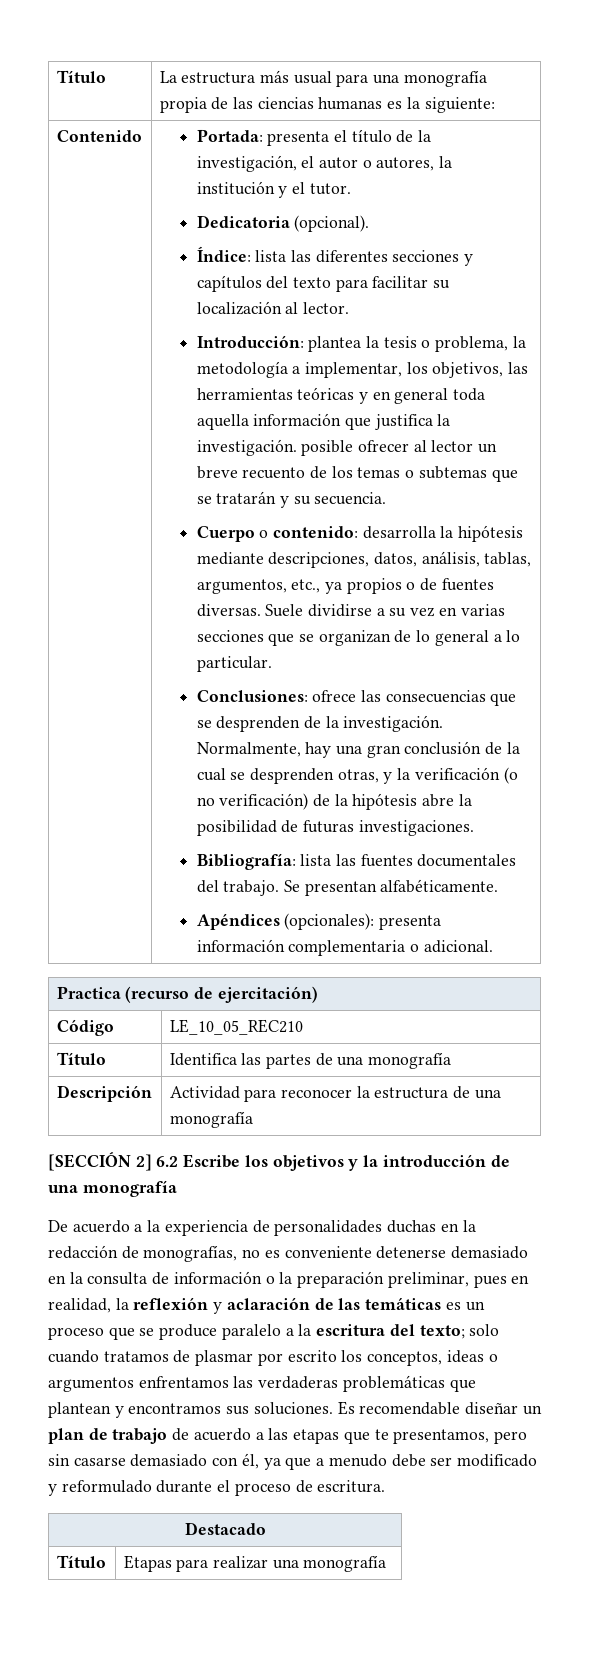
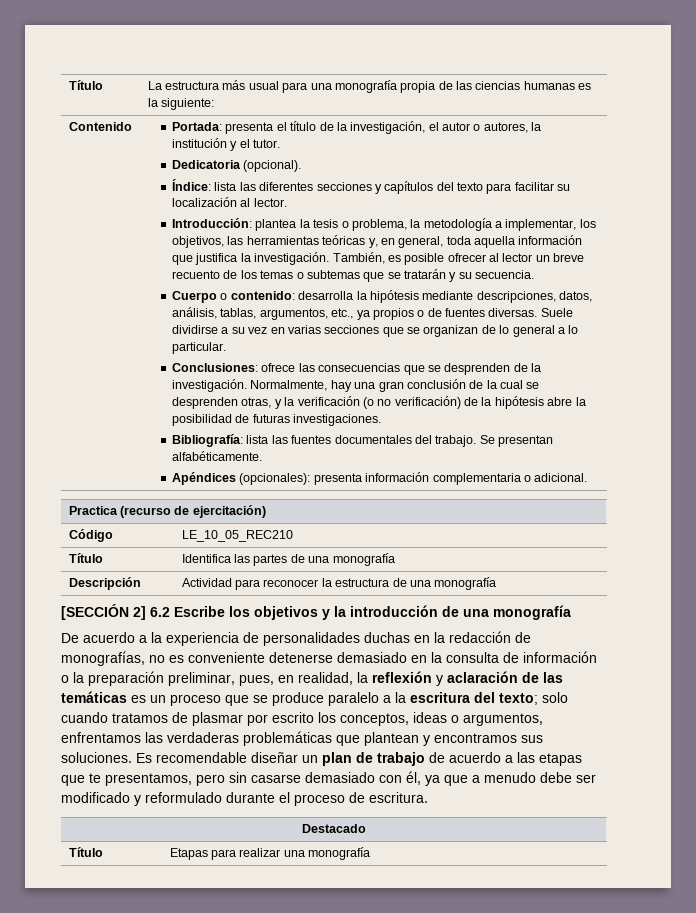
- Introducción: plantea la tesis o problema, la metodología a implementar, los objetivos, las herramientas teóricas y en general toda aquella información que justifica la investigación. posible ofrecer al lector un breve recuento de los temas o subtemas que se tratarán y su secuencia.
+ Introducción: plantea la tesis o problema, la metodología a implementar, los objetivos, las herramientas teóricas y, en general, toda aquella información que justifica la investigación. También, es posible ofrecer al lector un breve recuento de los temas o subtemas que se tratarán y su secuencia.
- De acuerdo a la experiencia de personalidades duchas en la redacción de monografías, no es conveniente detenerse demasiado en la consulta de información o la preparación preliminar, pues en realidad, la reflexión y aclaración de las temáticas es un proceso que se produce paralelo a la escritura del texto;
+ De acuerdo a la experiencia de personalidades duchas en la redacción de monografías, no es conveniente detenerse demasiado en la consulta de información o la preparación preliminar, pues, en realidad, la reflexión y aclaración de las temáticas es un proceso que se produce paralelo a la escritura del texto;
- solo cuando tratamos de plasmar por escrito los conceptos, ideas o argumentos enfrentamos las verdaderas problemáticas que plantean y encontramos sus soluciones.
+ solo cuando tratamos de plasmar por escrito los conceptos, ideas o argumentos, enfrentamos las verdaderas problemáticas que plantean y encontramos sus soluciones.

